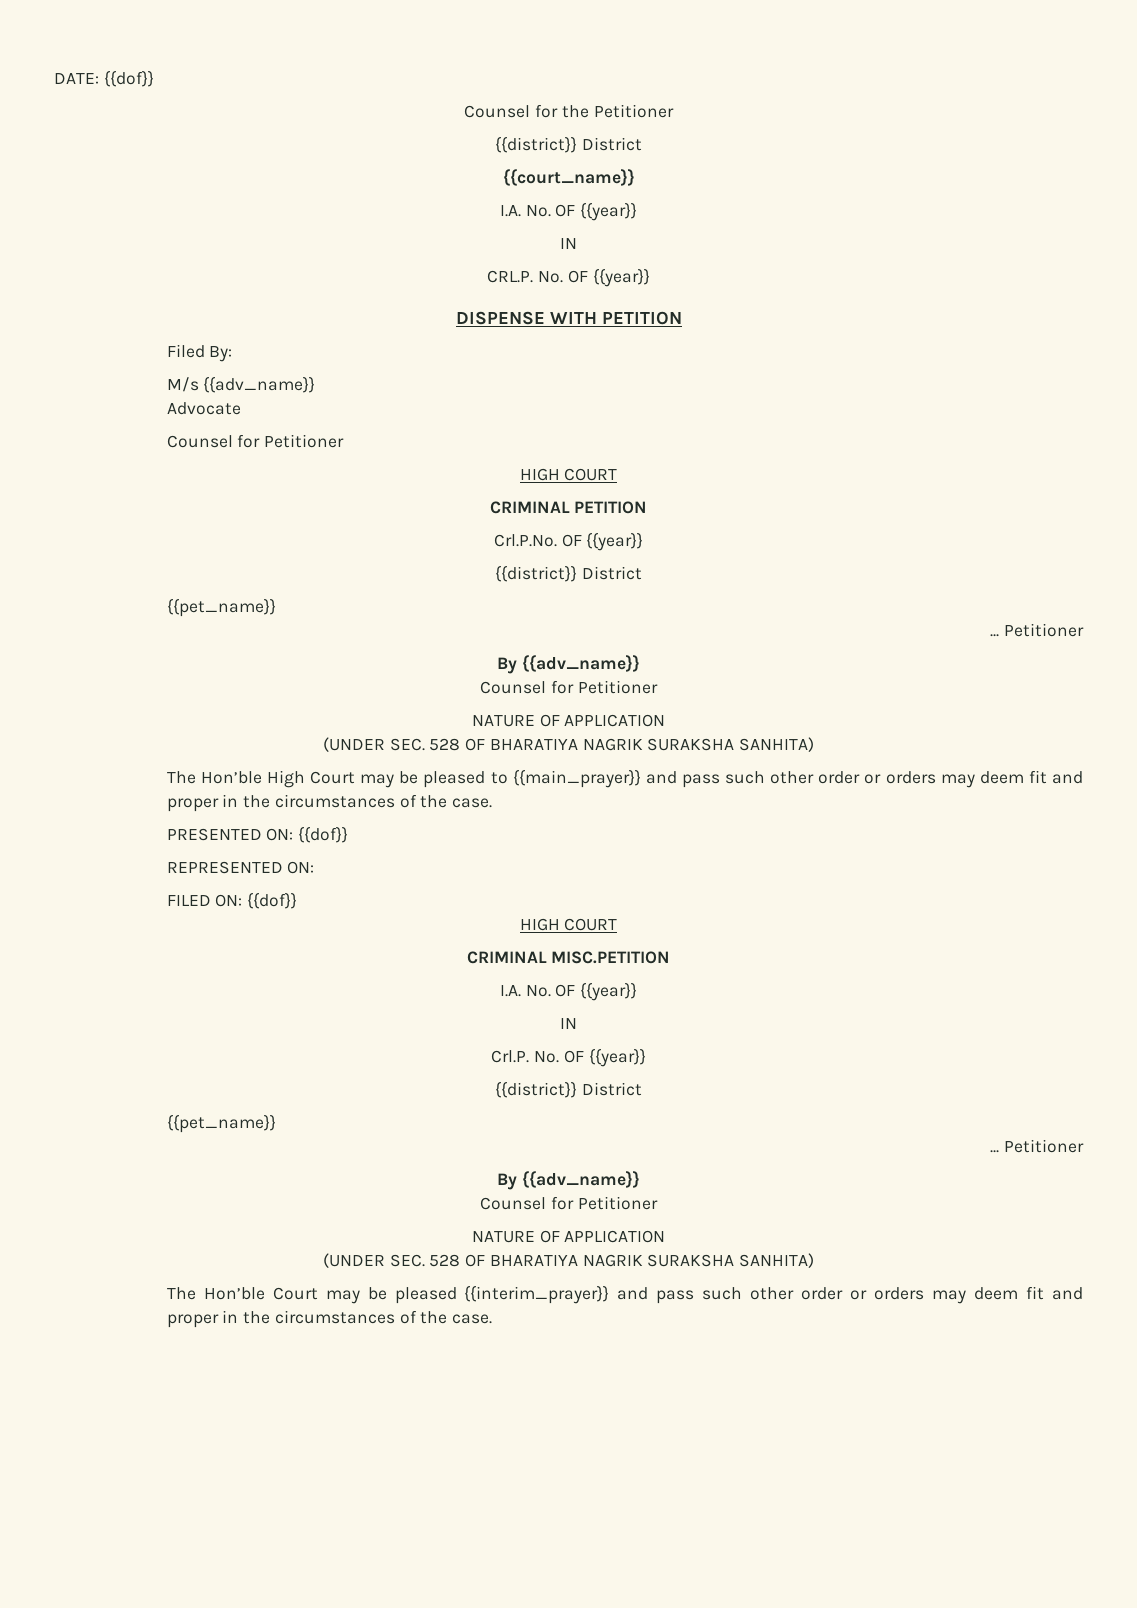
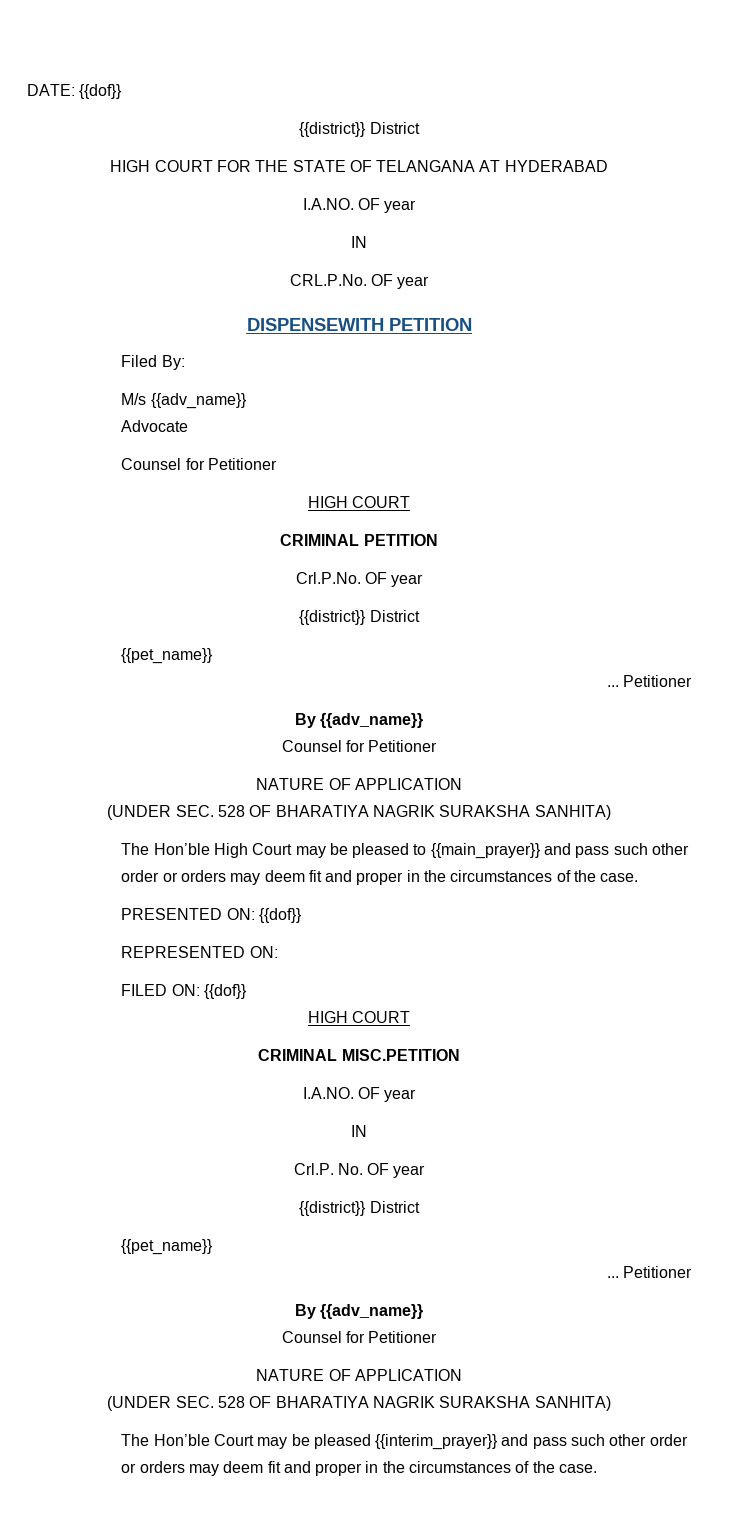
  DATE: {{dof}}
- Counsel for the Petitioner
  {{district}} District
- {{court_name}}
- I.A. No. OF {{year}}
+ HIGH COURT FOR THE STATE OF TELANGANA AT HYDERABAD
+ I.A.NO. OF year
  IN
- CRL.P. No. OF {{year}}
- DISPENSE WITH PETITION
+ CRL.P.No. OF year
+ DISPENSEWITH PETITION
- Crl.P.No. OF {{year}}
+ Crl.P.No. OF year
  CRIMINAL MISC.PETITION
- I.A. No. OF {{year}}
+ I.A.NO. OF year
- Crl.P. No. OF {{year}}
+ Crl.P. No. OF year

